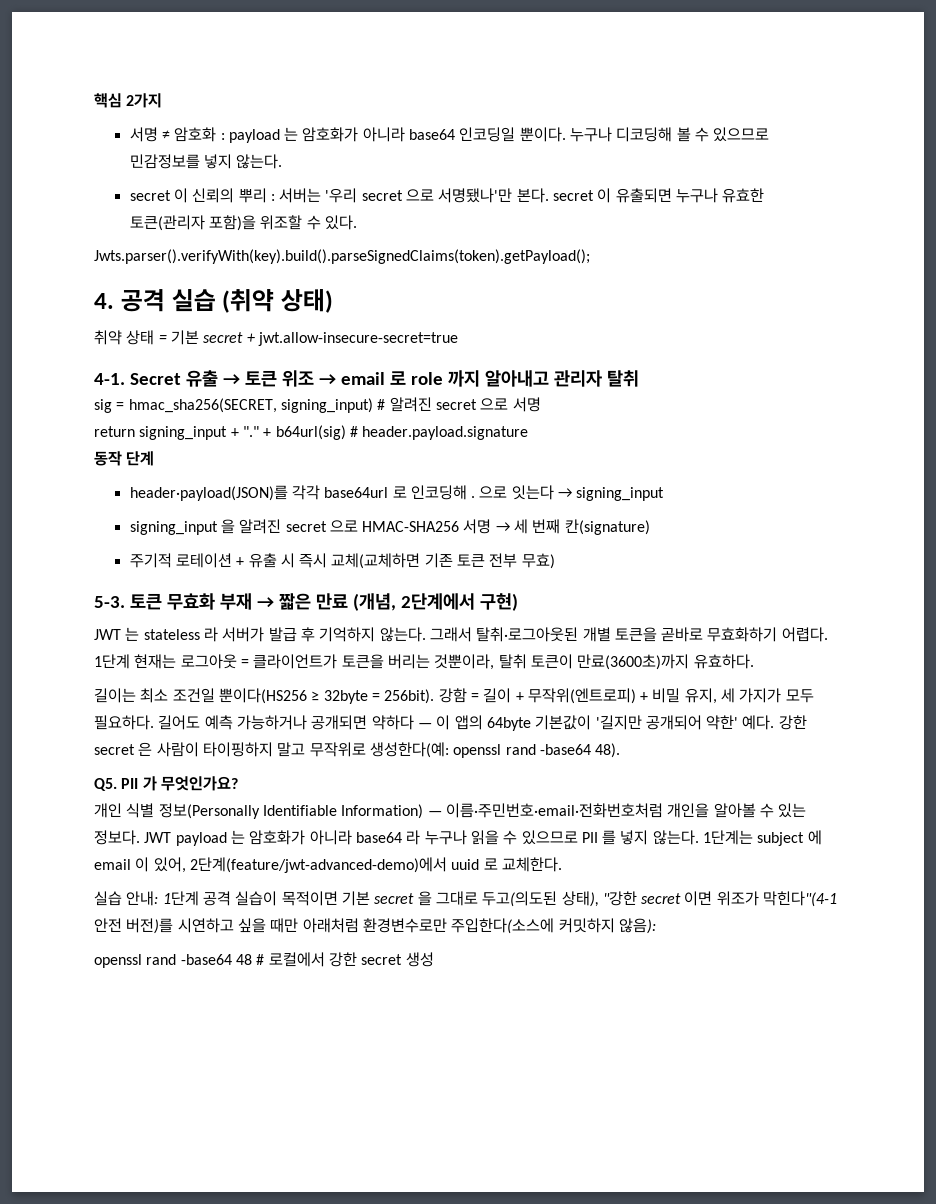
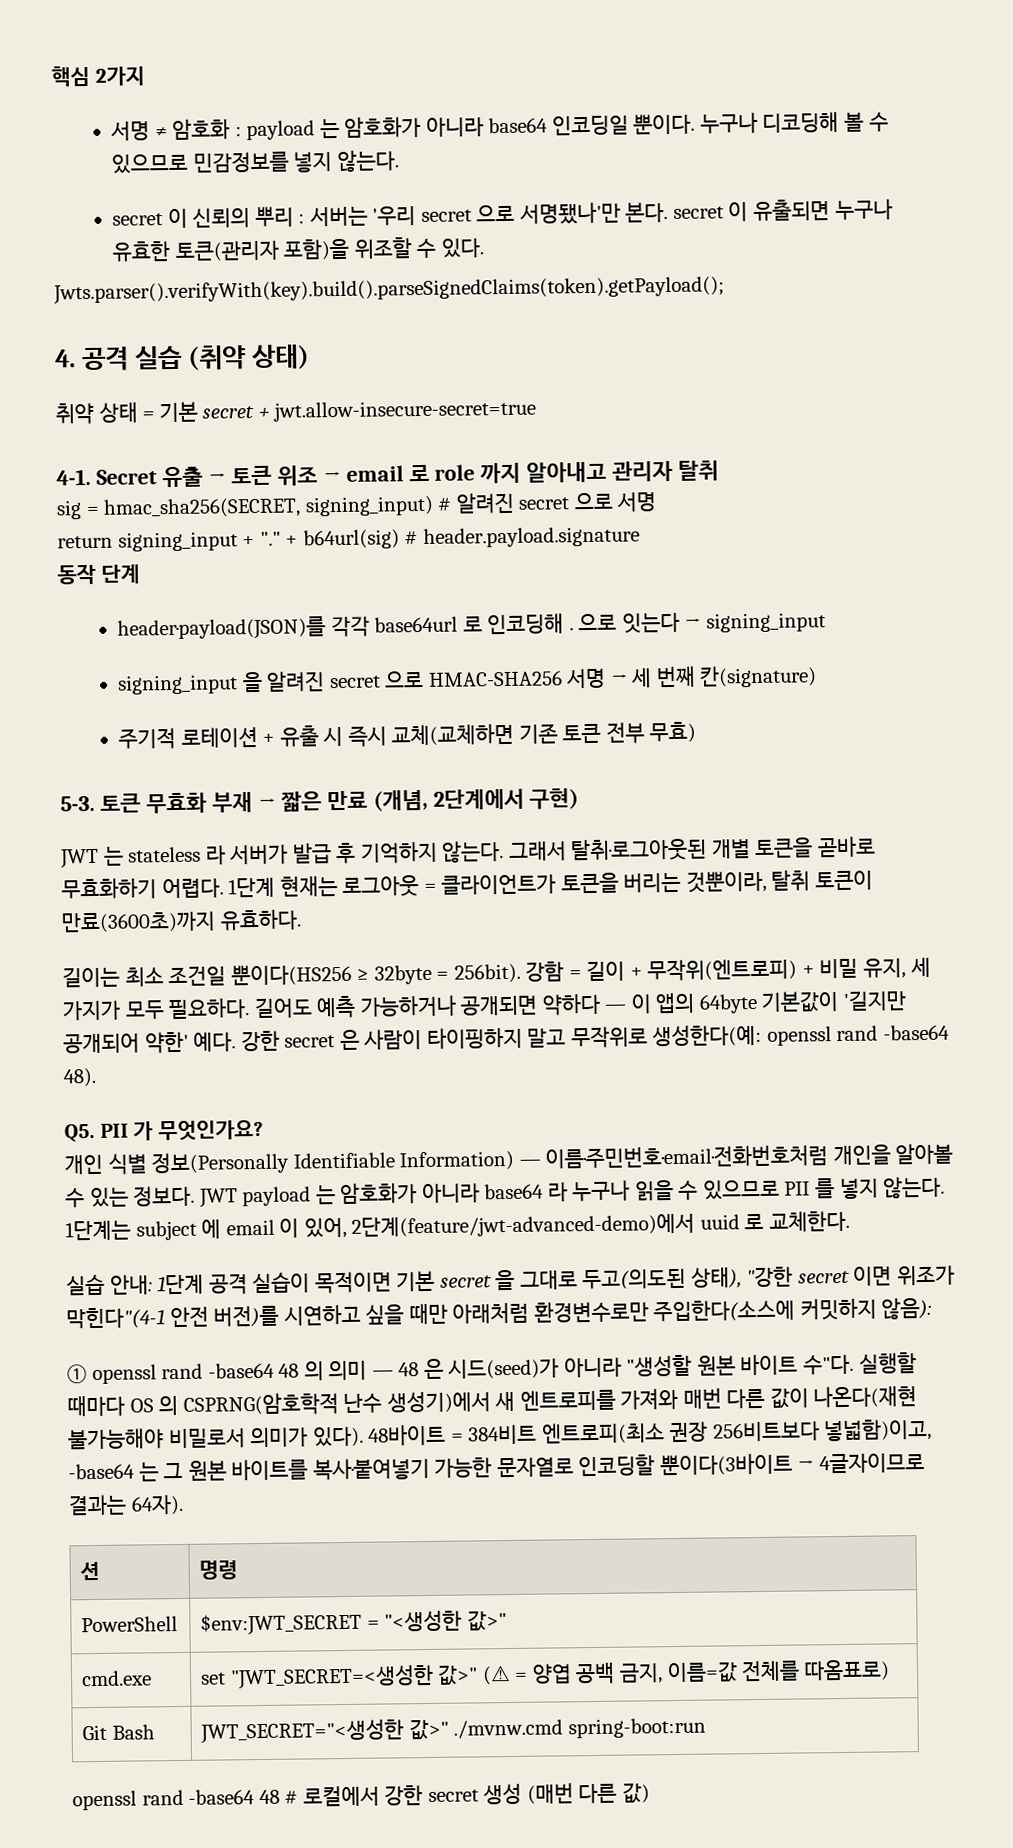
+ ① openssl rand -base64 48 의 의미 — 48 은 시드(seed)가 아니라 "생성할 원본 바이트 수"다. 실행할 때마다 OS 의 CSPRNG(암호학적 난수 생성기)에서 새 엔트로피를 가져와 매번 다른 값이 나온다(재현 불가능해야 비밀로서 의미가 있다). 48바이트 = 384비트 엔트로피(최소 권장 256비트보다 넣넓함)이고, -base64 는 그 원본 바이트를 복사·붙여넣기 가능한 문자열로 인코딩할 뿐이다(3바이트 → 4글자이므로 결과는 64자).
+ 션 | 명령
+ PowerShell | $env:JWT_SECRET = "<생성한 값>"
+ cmd.exe | set "JWT_SECRET=<생성한 값>" (⚠ = 양엽 공백 금지, 이름=값 전체를 따옴표로)
+ Git Bash | JWT_SECRET="<생성한 값>" ./mvnw.cmd spring-boot:run
- openssl rand -base64 48 # 로컬에서 강한 secret 생성
+ openssl rand -base64 48 # 로컬에서 강한 secret 생성 (매번 다른 값)

